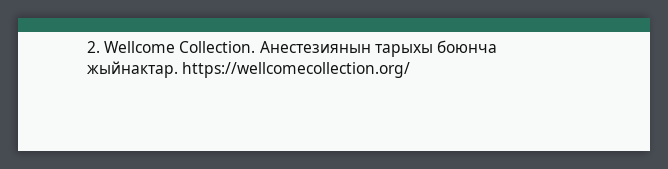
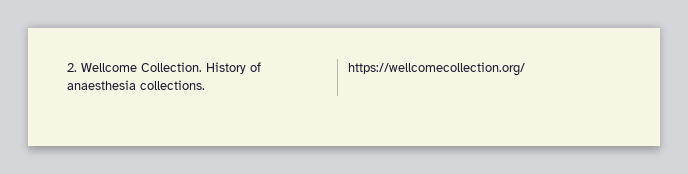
- Анестезиянын тарыхы боюнча жыйнактар. https://wellcomecollection.org/
+ History of anaesthesia collections. https://wellcomecollection.org/

